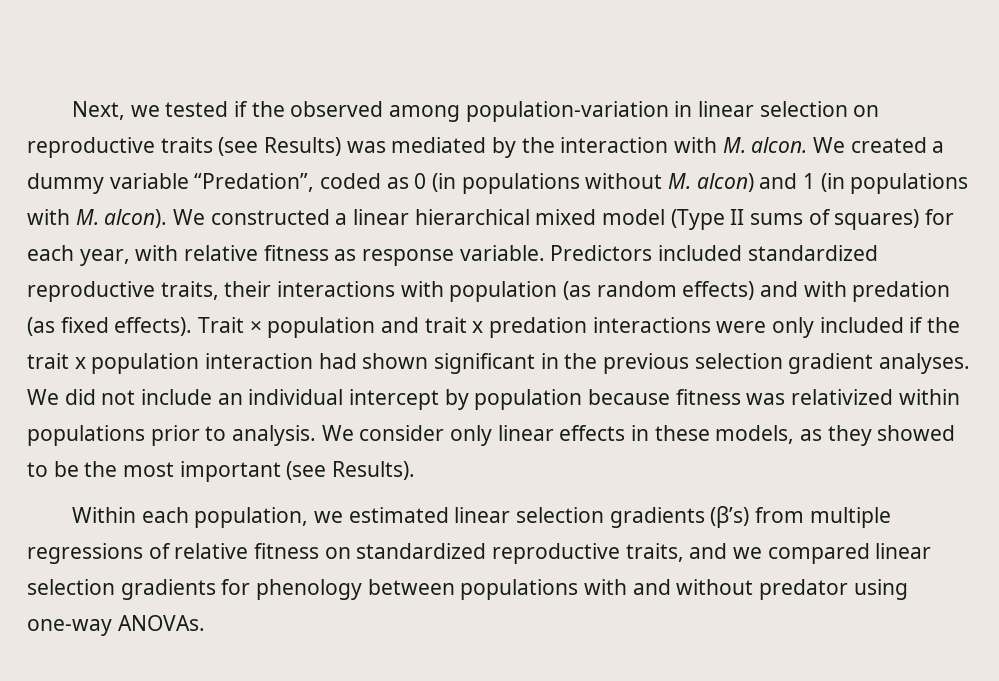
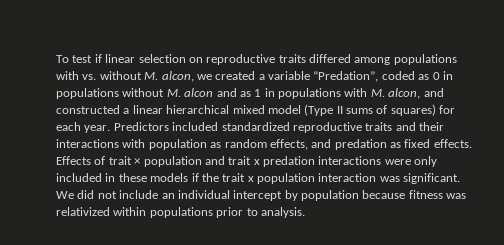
- Next, we tested if the observed among population-variation in linear selection on reproductive traits (see Results) was mediated by the interaction with M. alcon. We created a dummy variable “Predation”, coded as 0 (in populations without M. alcon) and 1 (in populations with M. alcon). We constructed a linear hierarchical mixed model (Type II sums of squares) for each year, with relative fitness as response variable.
+ To test if linear selection on reproductive traits differed among populations with vs. without M. alcon, we created a variable “Predation”, coded as 0 in populations without M. alcon and as 1 in populations with M. alcon, and constructed a linear hierarchical mixed model (Type II sums of squares) for each year.
- Predictors included standardized reproductive traits, their interactions with population (as random effects) and with predation (as fixed effects). Trait × population and trait x predation interactions were only included if the trait x population interaction had shown significant in the previous selection gradient analyses.
+ Predictors included standardized reproductive traits and their interactions with population as random effects, and predation as fixed effects. Effects of trait × population and trait x predation interactions were only included in these models if the trait x population interaction was significant.
- We consider only linear effects in these models, as they showed to be the most important (see Results).
- Within each population, we estimated linear selection gradients (β’s) from multiple regressions of relative fitness on standardized reproductive traits, and we compared linear selection gradients for phenology between populations with and without predator using one-way ANOVAs.

